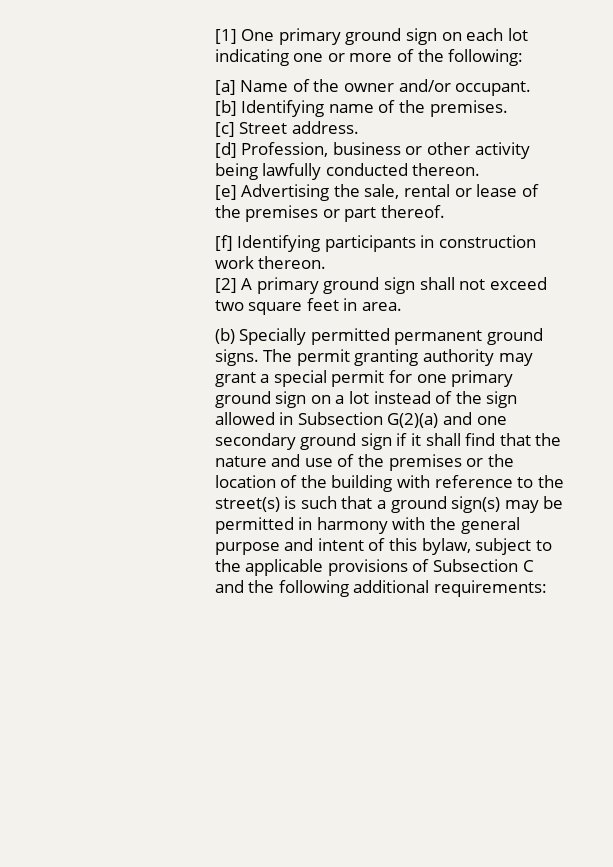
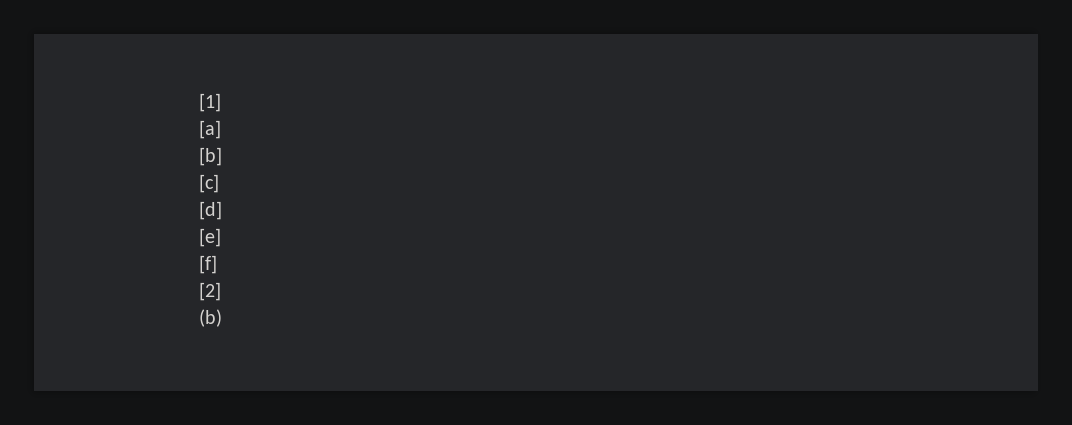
- [1] One primary ground sign on each lot indicating one or more of the following:
- [a] Name of the owner and/or occupant.
- [b] Identifying name of the premises.
+ [1]
+ [a]
+ [b]
- [c] Street address.
+ [c]
- [d] Profession, business or other activity being lawfully conducted thereon.
- [e] Advertising the sale, rental or lease of the premises or part thereof.
- [f] Identifying participants in construction work thereon.
- [2] A primary ground sign shall not exceed two square feet in area.
- (b) Specially permitted permanent ground signs. The permit granting authority may grant a special permit for one primary ground sign on a lot instead of the sign allowed in Subsection G(2)(a) and one secondary ground sign if it shall find that the nature and use of the premises or the location of the building with reference to the street(s) is such that a ground sign(s) may be permitted in harmony with the general purpose and intent of this bylaw, subject to the applicable provisions of Subsection C and the following additional requirements:
+ [d]
+ [e]
+ [f]
+ [2]
+ (b)

